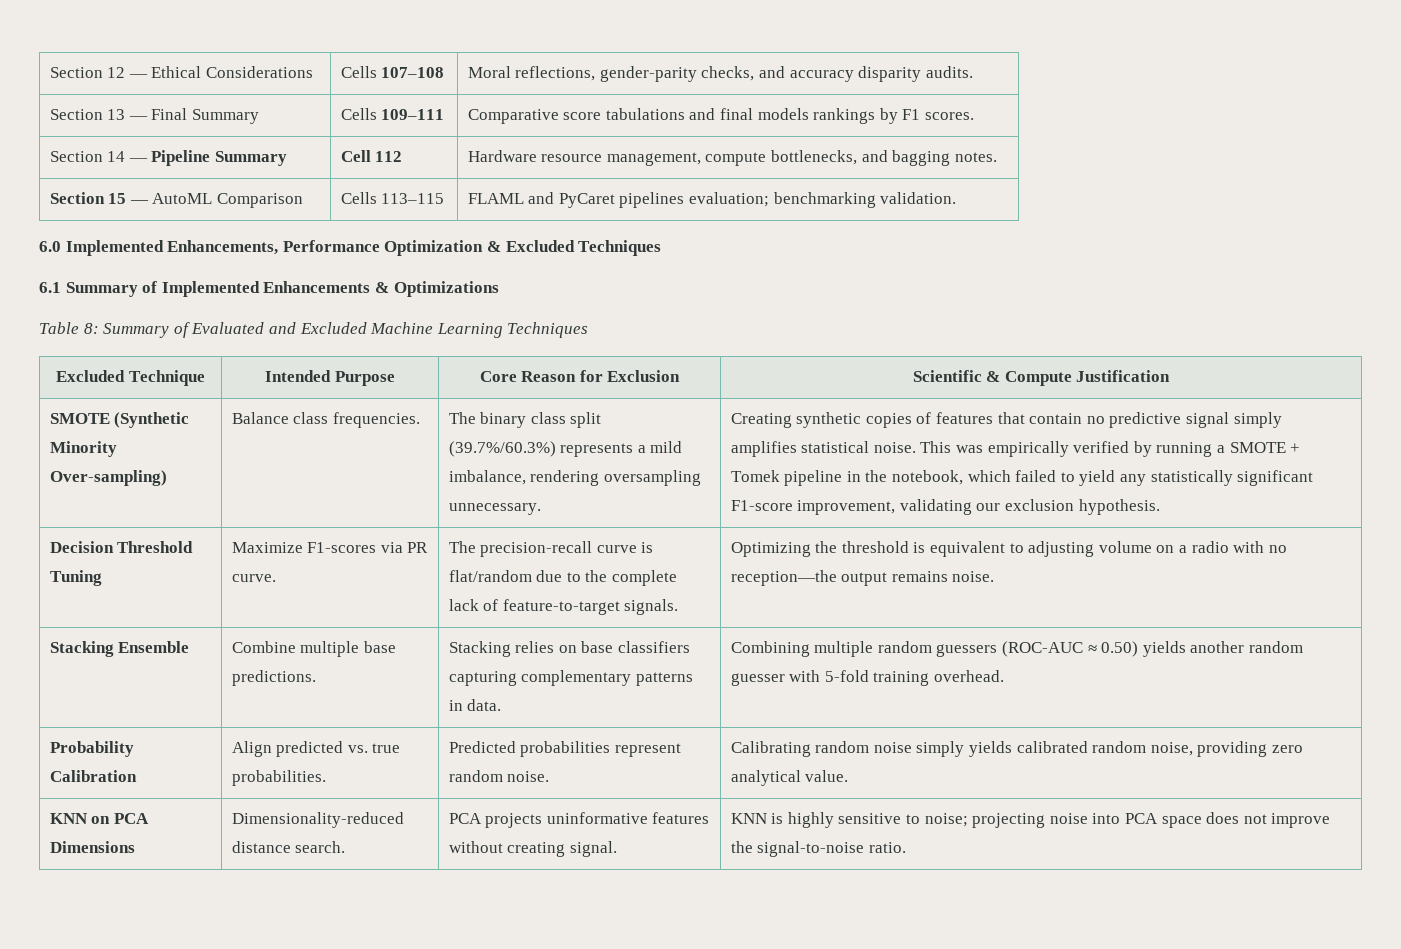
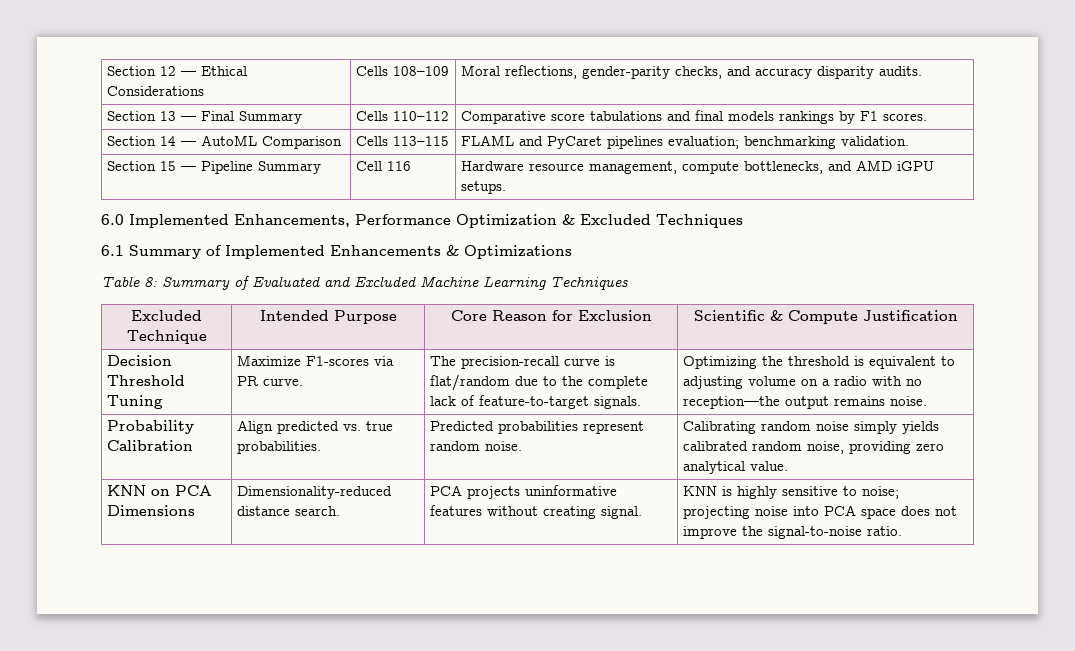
- Section 12 — Ethical Considerations | Cells 107–108 | Moral reflections, gender-parity checks, and accuracy disparity audits.
+ Section 12 — Ethical Considerations | Cells 108–109 | Moral reflections, gender-parity checks, and accuracy disparity audits.
- Section 13 — Final Summary | Cells 109–111 | Comparative score tabulations and final models rankings by F1 scores.
+ Section 13 — Final Summary | Cells 110–112 | Comparative score tabulations and final models rankings by F1 scores.
- Section 14 — Pipeline Summary | Cell 112 | Hardware resource management, compute bottlenecks, and bagging notes.
- Section 15 — AutoML Comparison | Cells 113–115 | FLAML and PyCaret pipelines evaluation; benchmarking validation.
+ Section 14 — AutoML Comparison | Cells 113–115 | FLAML and PyCaret pipelines evaluation; benchmarking validation.
+ Section 15 — Pipeline Summary | Cell 116 | Hardware resource management, compute bottlenecks, and AMD iGPU setups.
- SMOTE (Synthetic Minority Over-sampling) | Balance class frequencies. | The binary class split (39.7%/60.3%) represents a mild imbalance, rendering oversampling unnecessary. | Creating synthetic copies of features that contain no predictive signal simply amplifies statistical noise. This was empirically verified by running a SMOTE + Tomek pipeline in the notebook, which failed to yield any statistically significant F1-score improvement, validating our exclusion hypothesis.
- Stacking Ensemble | Combine multiple base predictions. | Stacking relies on base classifiers capturing complementary patterns in data. | Combining multiple random guessers (ROC-AUC ≈ 0.50) yields another random guesser with 5-fold training overhead.

